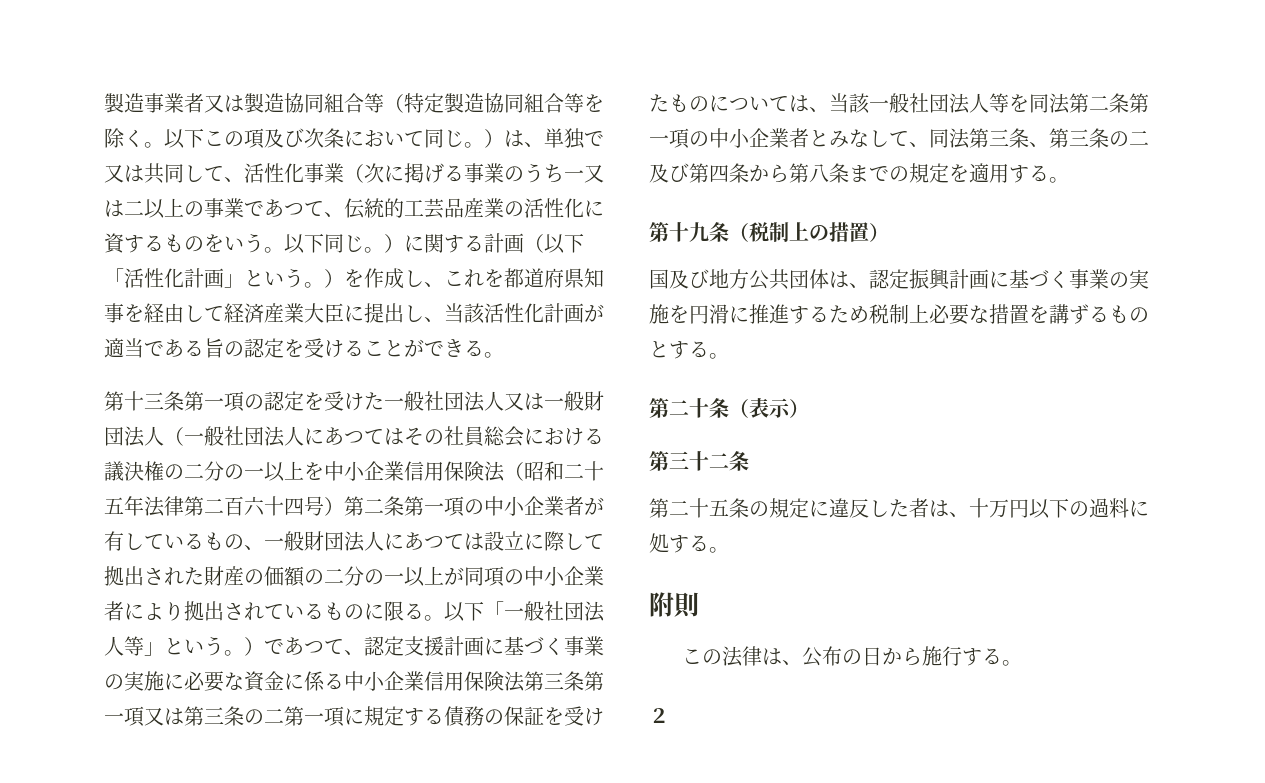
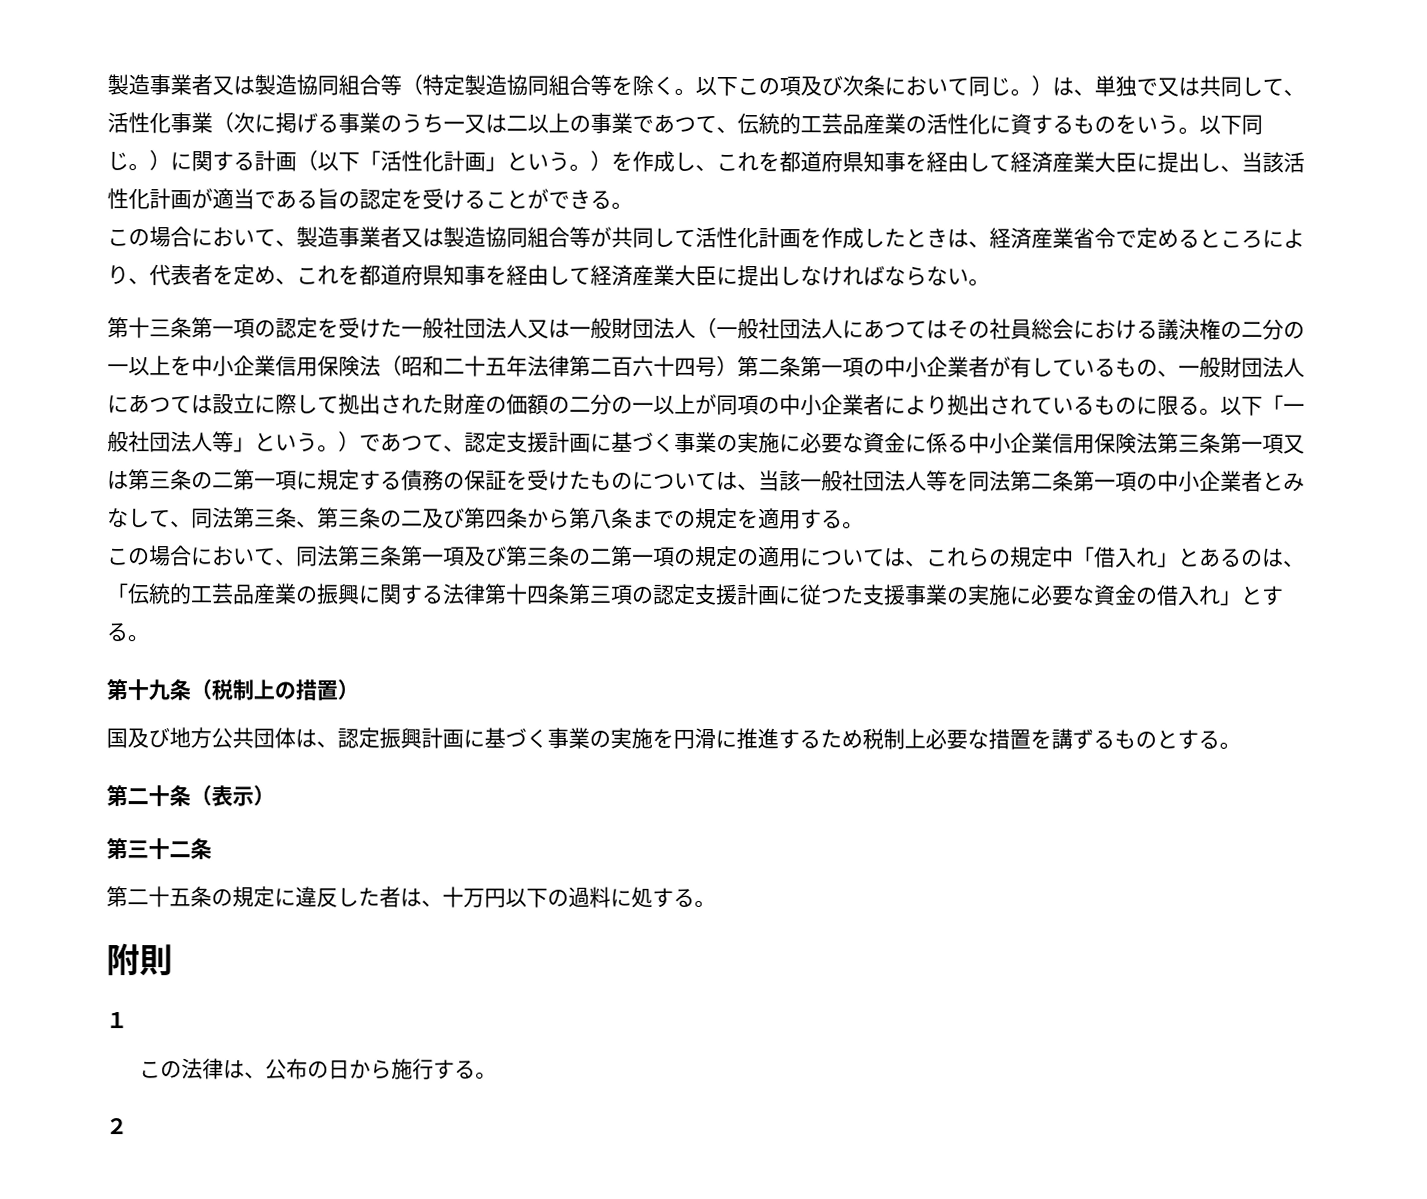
+ この場合において、製造事業者又は製造協同組合等が共同して活性化計画を作成したときは、経済産業省令で定めるところにより、代表者を定め、これを都道府県知事を経由して経済産業大臣に提出しなければならない。
+ この場合において、同法第三条第一項及び第三条の二第一項の規定の適用については、これらの規定中「借入れ」とあるのは、「伝統的工芸品産業の振興に関する法律第十四条第三項の認定支援計画に従つた支援事業の実施に必要な資金の借入れ」とする。
+ １

